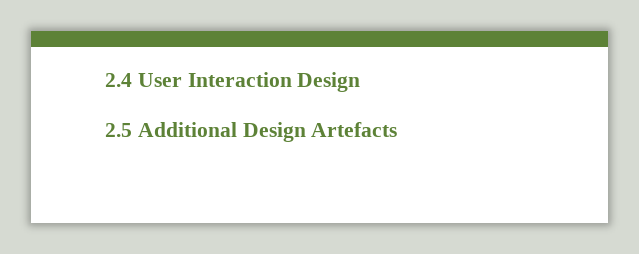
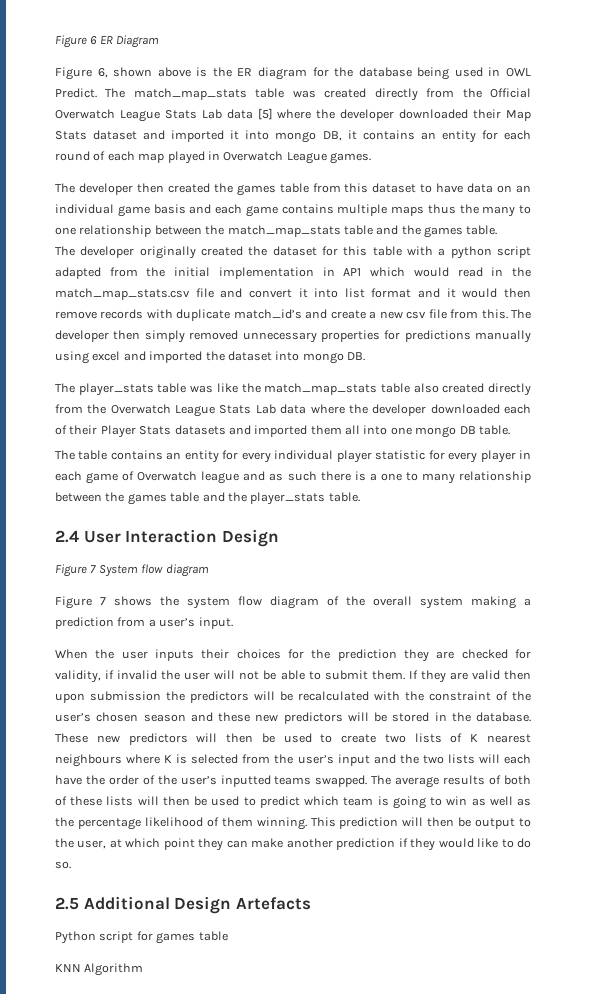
+ Figure 6 ER Diagram
+ Figure 6, shown above is the ER diagram for the database being used in OWL Predict. The match_map_stats table was created directly from the Official Overwatch League Stats Lab data [5] where the developer downloaded their Map Stats dataset and imported it into mongo DB, it contains an entity for each round of each map played in Overwatch League games.
+ The developer then created the games table from this dataset to have data on an individual game basis and each game contains multiple maps thus the many to one relationship between the match_map_stats table and the games table.
+ The developer originally created the dataset for this table with a python script adapted from the initial implementation in AP1 which would read in the match_map_stats.csv file and convert it into list format and it would then remove records with duplicate match_id’s and create a new csv file from this. The developer then simply removed unnecessary properties for predictions manually using excel and imported the dataset into mongo DB.
+ The player_stats table was like the match_map_stats table also created directly from the Overwatch League Stats Lab data where the developer downloaded each of their Player Stats datasets and imported them all into one mongo DB table.
+ The table contains an entity for every individual player statistic for every player in each game of Overwatch league and as such there is a one to many relationship between the games table and the player_stats table.
  2.4 User Interaction Design
+ Figure 7 System flow diagram
+ Figure 7 shows the system flow diagram of the overall system making a prediction from a user’s input.
+ When the user inputs their choices for the prediction they are checked for validity, if invalid the user will not be able to submit them. If they are valid then upon submission the predictors will be recalculated with the constraint of the user’s chosen season and these new predictors will be stored in the database. These new predictors will then be used to create two lists of K nearest neighbours where K is selected from the user’s input and the two lists will each have the order of the user’s inputted teams swapped. The average results of both of these lists will then be used to predict which team is going to win as well as the percentage likelihood of them winning. This prediction will then be output to the user, at which point they can make another prediction if they would like to do so.
  2.5 Additional Design Artefacts
+ Python script for games table
+ KNN Algorithm

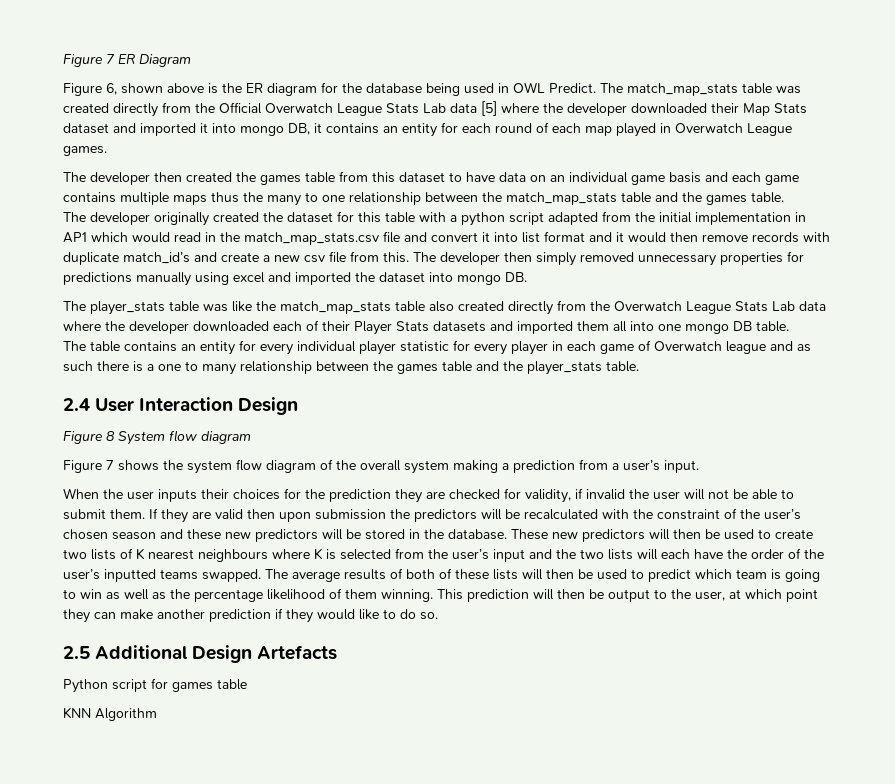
- Figure 6 ER Diagram
+ Figure 7 ER Diagram
- Figure 7 System flow diagram
+ Figure 8 System flow diagram

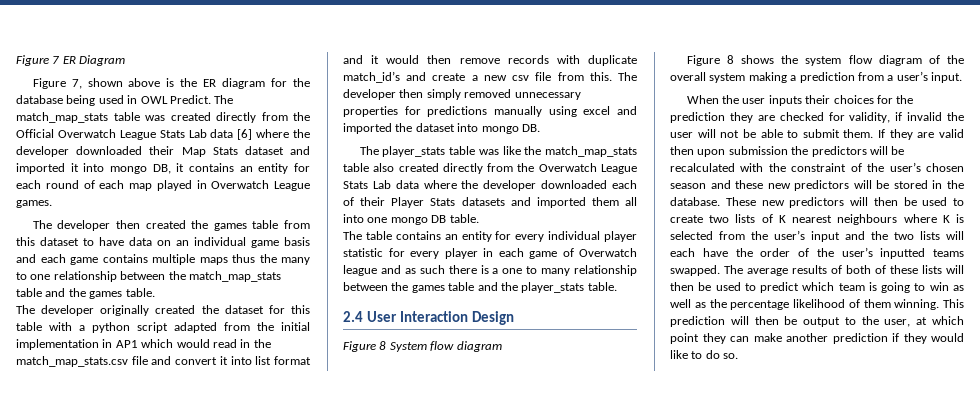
- Figure 6, shown above is the ER diagram for the database being used in OWL Predict.
+ Figure 7, shown above is the ER diagram for the database being used in OWL Predict.
- The match_map_stats table was created directly from the Official Overwatch League Stats Lab data [5] where the developer downloaded their Map Stats dataset and imported it into mongo DB, it contains an entity for each round of each map played in Overwatch League games.
+ The match_map_stats table was created directly from the Official Overwatch League Stats Lab data [6] where the developer downloaded their Map Stats dataset and imported it into mongo DB, it contains an entity for each round of each map played in Overwatch League games.
- Figure 7 shows the system flow diagram of the overall system making a prediction from a user’s input.
+ Figure 8 shows the system flow diagram of the overall system making a prediction from a user’s input.
- 2.5 Additional Design Artefacts
- Python script for games table
- KNN Algorithm

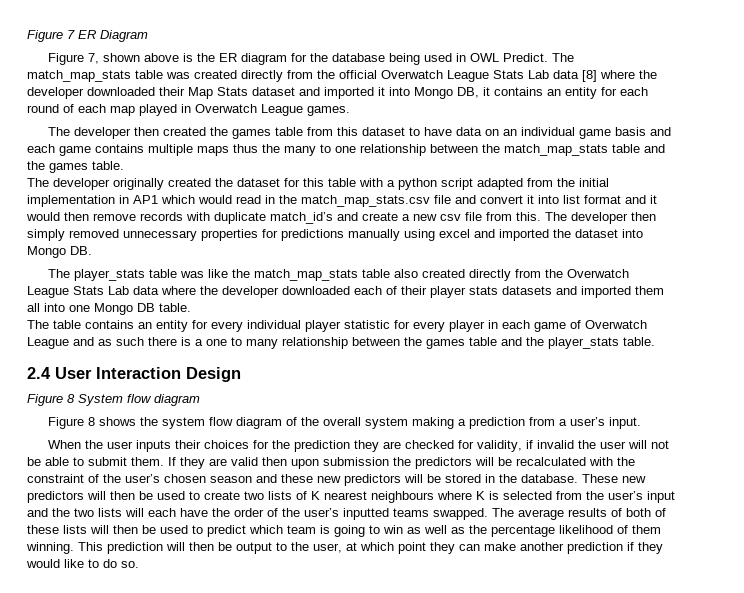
- The match_map_stats table was created directly from the Official Overwatch League Stats Lab data [6] where the developer downloaded their Map Stats dataset and imported it into mongo DB, it contains an entity for each round of each map played in Overwatch League games.
+ The match_map_stats table was created directly from the official Overwatch League Stats Lab data [8] where the developer downloaded their Map Stats dataset and imported it into Mongo DB, it contains an entity for each round of each map played in Overwatch League games.
- The developer then simply removed unnecessary properties for predictions manually using excel and imported the dataset into mongo DB.
+ The developer then simply removed unnecessary properties for predictions manually using excel and imported the dataset into Mongo DB.
- The player_stats table was like the match_map_stats table also created directly from the Overwatch League Stats Lab data where the developer downloaded each of their Player Stats datasets and imported them all into one mongo DB table.
+ The player_stats table was like the match_map_stats table also created directly from the Overwatch League Stats Lab data where the developer downloaded each of their player stats datasets and imported them all into one Mongo DB table.
- The table contains an entity for every individual player statistic for every player in each game of Overwatch league and as such there is a one to many relationship between the games table and the player_stats table.
+ The table contains an entity for every individual player statistic for every player in each game of Overwatch League and as such there is a one to many relationship between the games table and the player_stats table.

